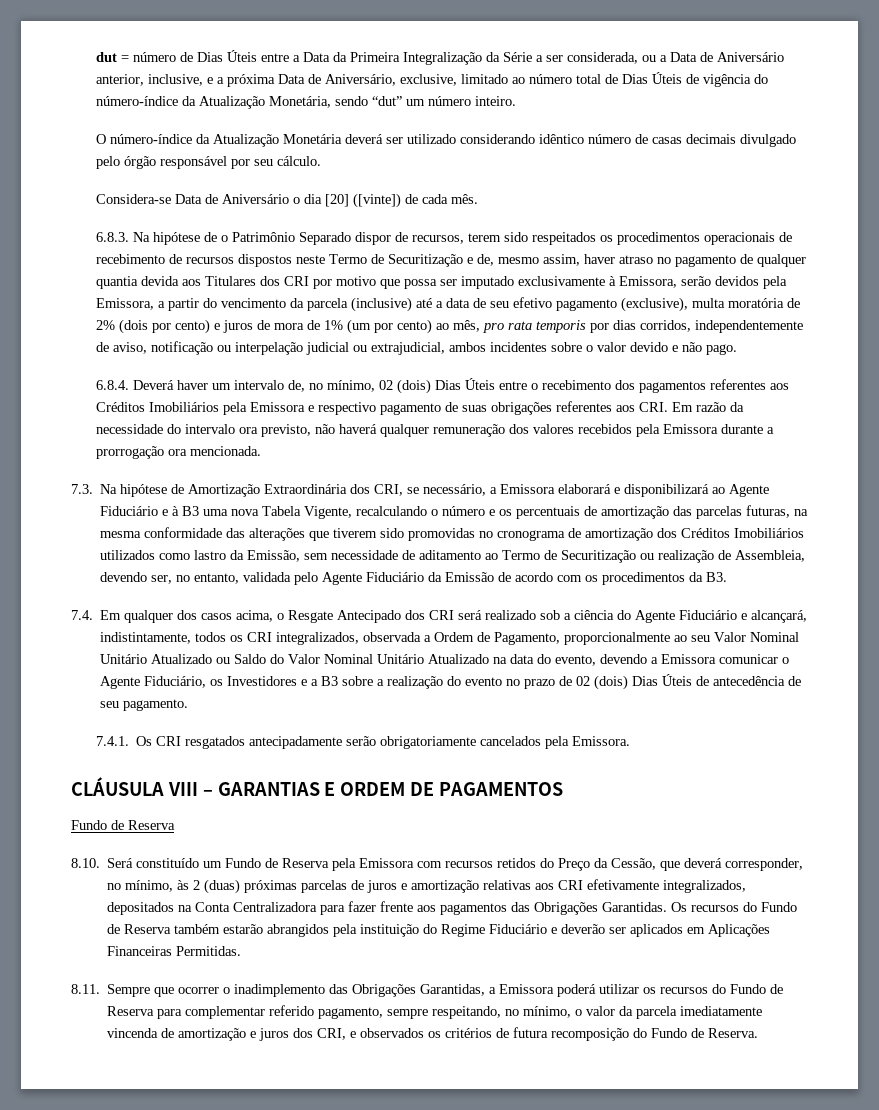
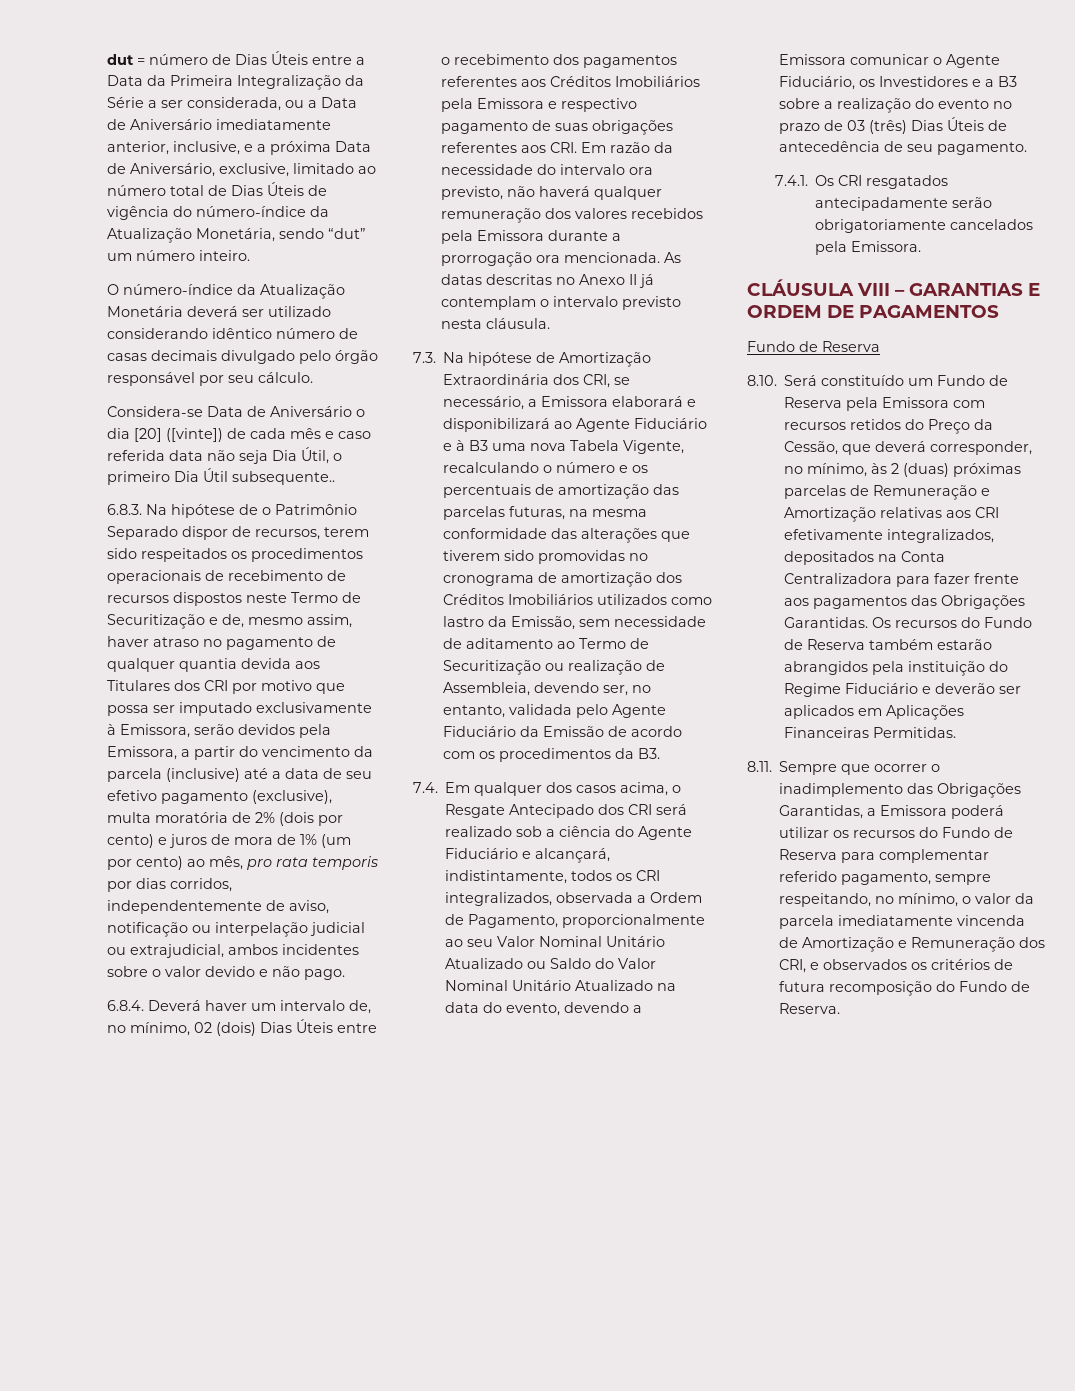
- dut = número de Dias Úteis entre a Data da Primeira Integralização da Série a ser considerada, ou a Data de Aniversário anterior, inclusive, e a próxima Data de Aniversário, exclusive, limitado ao número total de Dias Úteis de vigência do número-índice da Atualização Monetária, sendo “dut” um número inteiro.
+ dut = número de Dias Úteis entre a Data da Primeira Integralização da Série a ser considerada, ou a Data de Aniversário imediatamente anterior, inclusive, e a próxima Data de Aniversário, exclusive, limitado ao número total de Dias Úteis de vigência do número-índice da Atualização Monetária, sendo “dut” um número inteiro.
- Considera-se Data de Aniversário o dia [20] ([vinte]) de cada mês.
+ Considera-se Data de Aniversário o dia [20] ([vinte]) de cada mês e caso referida data não seja Dia Útil, o primeiro Dia Útil subsequente..
+ As datas descritas no Anexo II já contemplam o intervalo previsto nesta cláusula.
- 7.4. Em qualquer dos casos acima, o Resgate Antecipado dos CRI será realizado sob a ciência do Agente Fiduciário e alcançará, indistintamente, todos os CRI integralizados, observada a Ordem de Pagamento, proporcionalmente ao seu Valor Nominal Unitário Atualizado ou Saldo do Valor Nominal Unitário Atualizado na data do evento, devendo a Emissora comunicar o Agente Fiduciário, os Investidores e a B3 sobre a realização do evento no prazo de 02 (dois) Dias Úteis de antecedência de seu pagamento.
+ 7.4. Em qualquer dos casos acima, o Resgate Antecipado dos CRI será realizado sob a ciência do Agente Fiduciário e alcançará, indistintamente, todos os CRI integralizados, observada a Ordem de Pagamento, proporcionalmente ao seu Valor Nominal Unitário Atualizado ou Saldo do Valor Nominal Unitário Atualizado na data do evento, devendo a Emissora comunicar o Agente Fiduciário, os Investidores e a B3 sobre a realização do evento no prazo de 03 (três) Dias Úteis de antecedência de seu pagamento.
- 8.10. Será constituído um Fundo de Reserva pela Emissora com recursos retidos do Preço da Cessão, que deverá corresponder, no mínimo, às 2 (duas) próximas parcelas de juros e amortização relativas aos CRI efetivamente integralizados, depositados na Conta Centralizadora para fazer frente aos pagamentos das Obrigações Garantidas.
+ 8.10. Será constituído um Fundo de Reserva pela Emissora com recursos retidos do Preço da Cessão, que deverá corresponder, no mínimo, às 2 (duas) próximas parcelas de Remuneração e Amortização relativas aos CRI efetivamente integralizados, depositados na Conta Centralizadora para fazer frente aos pagamentos das Obrigações Garantidas.
- 8.11. Sempre que ocorrer o inadimplemento das Obrigações Garantidas, a Emissora poderá utilizar os recursos do Fundo de Reserva para complementar referido pagamento, sempre respeitando, no mínimo, o valor da parcela imediatamente vincenda de amortização e juros dos CRI, e observados os critérios de futura recomposição do Fundo de Reserva.
+ 8.11. Sempre que ocorrer o inadimplemento das Obrigações Garantidas, a Emissora poderá utilizar os recursos do Fundo de Reserva para complementar referido pagamento, sempre respeitando, no mínimo, o valor da parcela imediatamente vincenda de Amortização e Remuneração dos CRI, e observados os critérios de futura recomposição do Fundo de Reserva.

